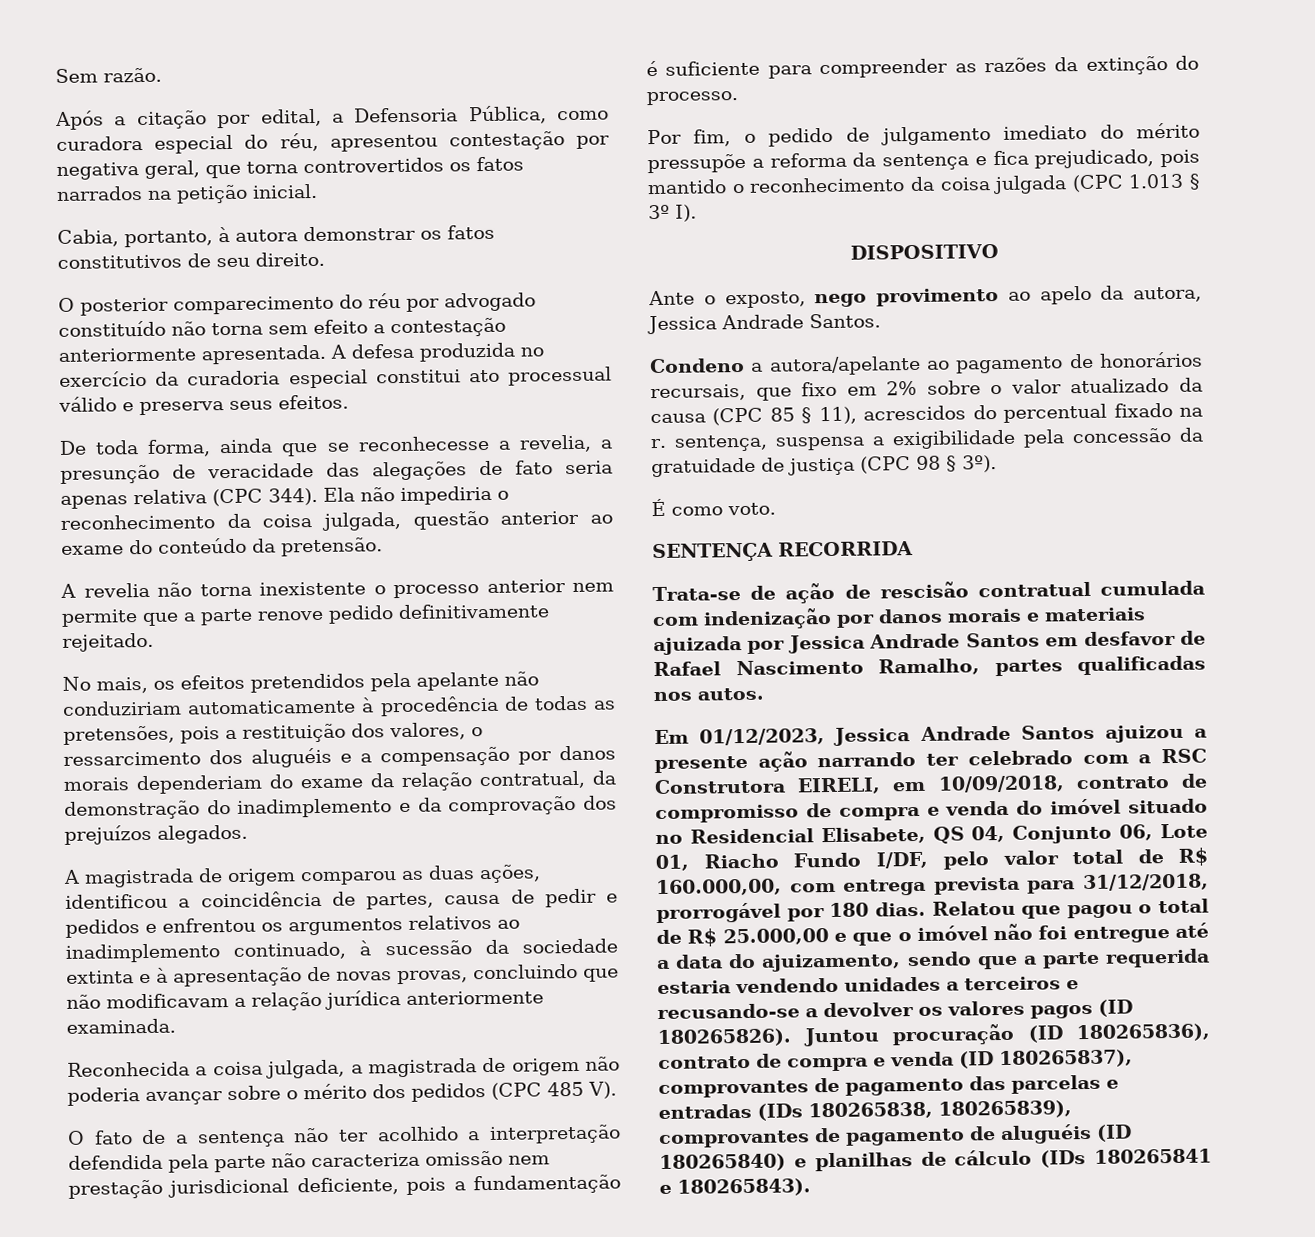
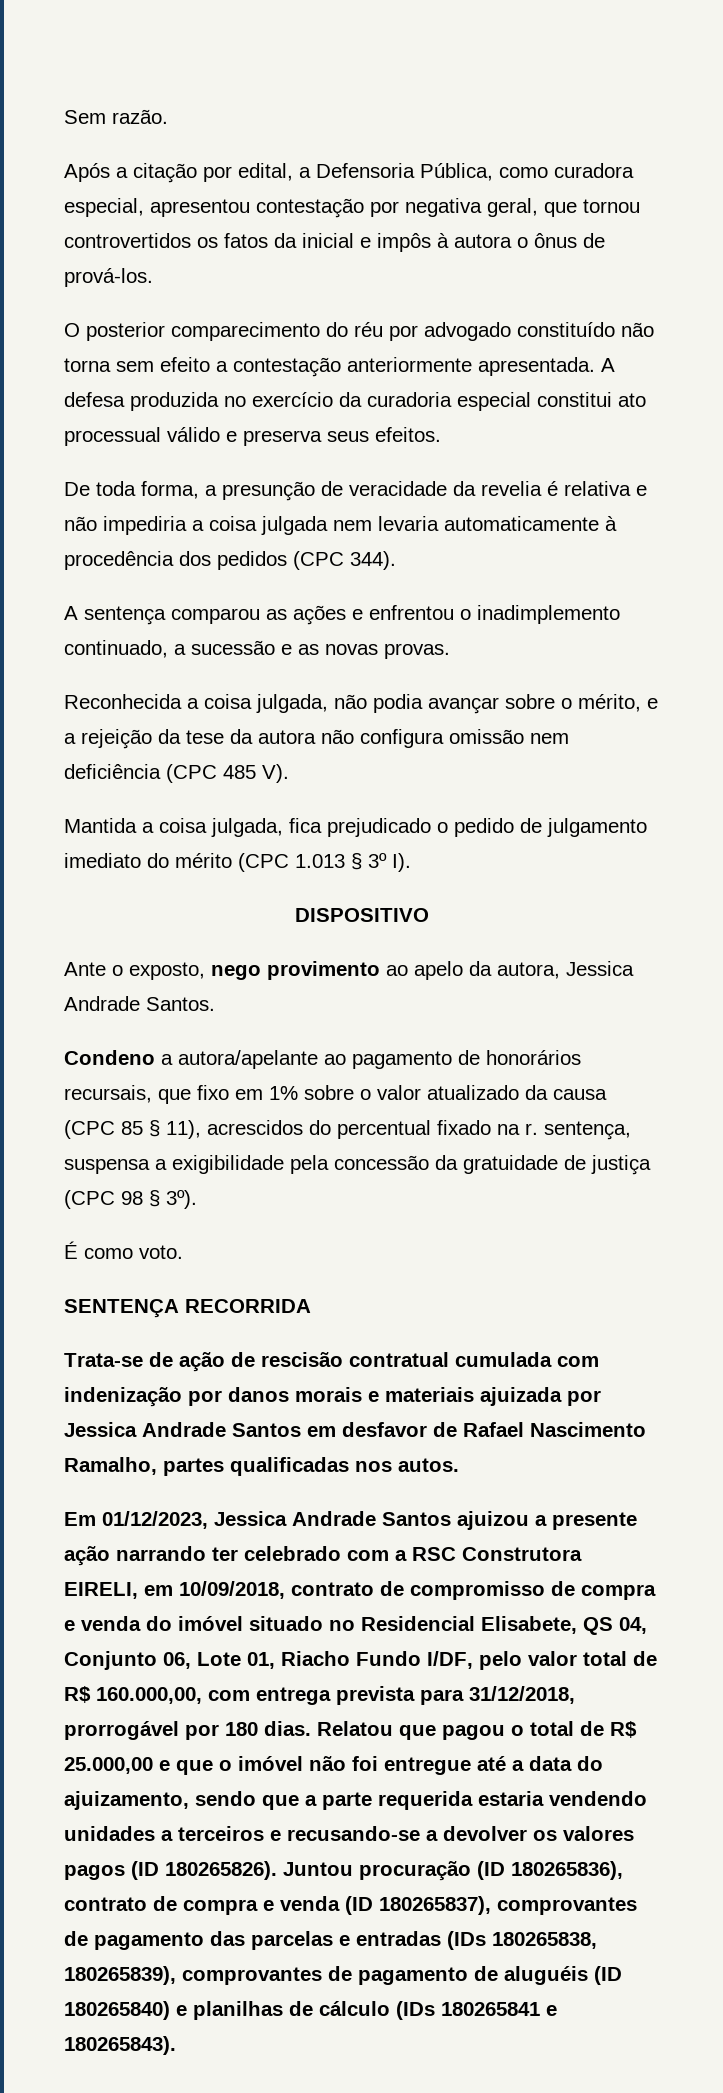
- Após a citação por edital, a Defensoria Pública, como curadora especial do réu, apresentou contestação por negativa geral, que torna controvertidos os fatos narrados na petição inicial.
- Cabia, portanto, à autora demonstrar os fatos constitutivos de seu direito.
+ Após a citação por edital, a Defensoria Pública, como curadora especial, apresentou contestação por negativa geral, que tornou controvertidos os fatos da inicial e impôs à autora o ônus de prová-los.
- De toda forma, ainda que se reconhecesse a revelia, a presunção de veracidade das alegações de fato seria apenas relativa (CPC 344). Ela não impediria o reconhecimento da coisa julgada, questão anterior ao exame do conteúdo da pretensão.
- A revelia não torna inexistente o processo anterior nem permite que a parte renove pedido definitivamente rejeitado.
- No mais, os efeitos pretendidos pela apelante não conduziriam automaticamente à procedência de todas as pretensões, pois a restituição dos valores, o ressarcimento dos aluguéis e a compensação por danos morais dependeriam do exame da relação contratual, da demonstração do inadimplemento e da comprovação dos prejuízos alegados.
- A magistrada de origem comparou as duas ações, identificou a coincidência de partes, causa de pedir e pedidos e enfrentou os argumentos relativos ao inadimplemento continuado, à sucessão da sociedade extinta e à apresentação de novas provas, concluindo que não modificavam a relação jurídica anteriormente examinada.
- Reconhecida a coisa julgada, a magistrada de origem não poderia avançar sobre o mérito dos pedidos (CPC 485 V).
- O fato de a sentença não ter acolhido a interpretação defendida pela parte não caracteriza omissão nem prestação jurisdicional deficiente, pois a fundamentação é suficiente para compreender as razões da extinção do processo.
- Por fim, o pedido de julgamento imediato do mérito pressupõe a reforma da sentença e fica prejudicado, pois mantido o reconhecimento da coisa julgada (CPC 1.013 § 3º I).
+ De toda forma, a presunção de veracidade da revelia é relativa e não impediria a coisa julgada nem levaria automaticamente à procedência dos pedidos (CPC 344).
+ A sentença comparou as ações e enfrentou o inadimplemento continuado, a sucessão e as novas provas.
+ Reconhecida a coisa julgada, não podia avançar sobre o mérito, e a rejeição da tese da autora não configura omissão nem deficiência (CPC 485 V).
+ Mantida a coisa julgada, fica prejudicado o pedido de julgamento imediato do mérito (CPC 1.013 § 3º I).
- Condeno a autora/apelante ao pagamento de honorários recursais, que fixo em 2% sobre o valor atualizado da causa (CPC 85 § 11), acrescidos do percentual fixado na r. sentença, suspensa a exigibilidade pela concessão da gratuidade de justiça (CPC 98 § 3º).
+ Condeno a autora/apelante ao pagamento de honorários recursais, que fixo em 1% sobre o valor atualizado da causa (CPC 85 § 11), acrescidos do percentual fixado na r. sentença, suspensa a exigibilidade pela concessão da gratuidade de justiça (CPC 98 § 3º).

